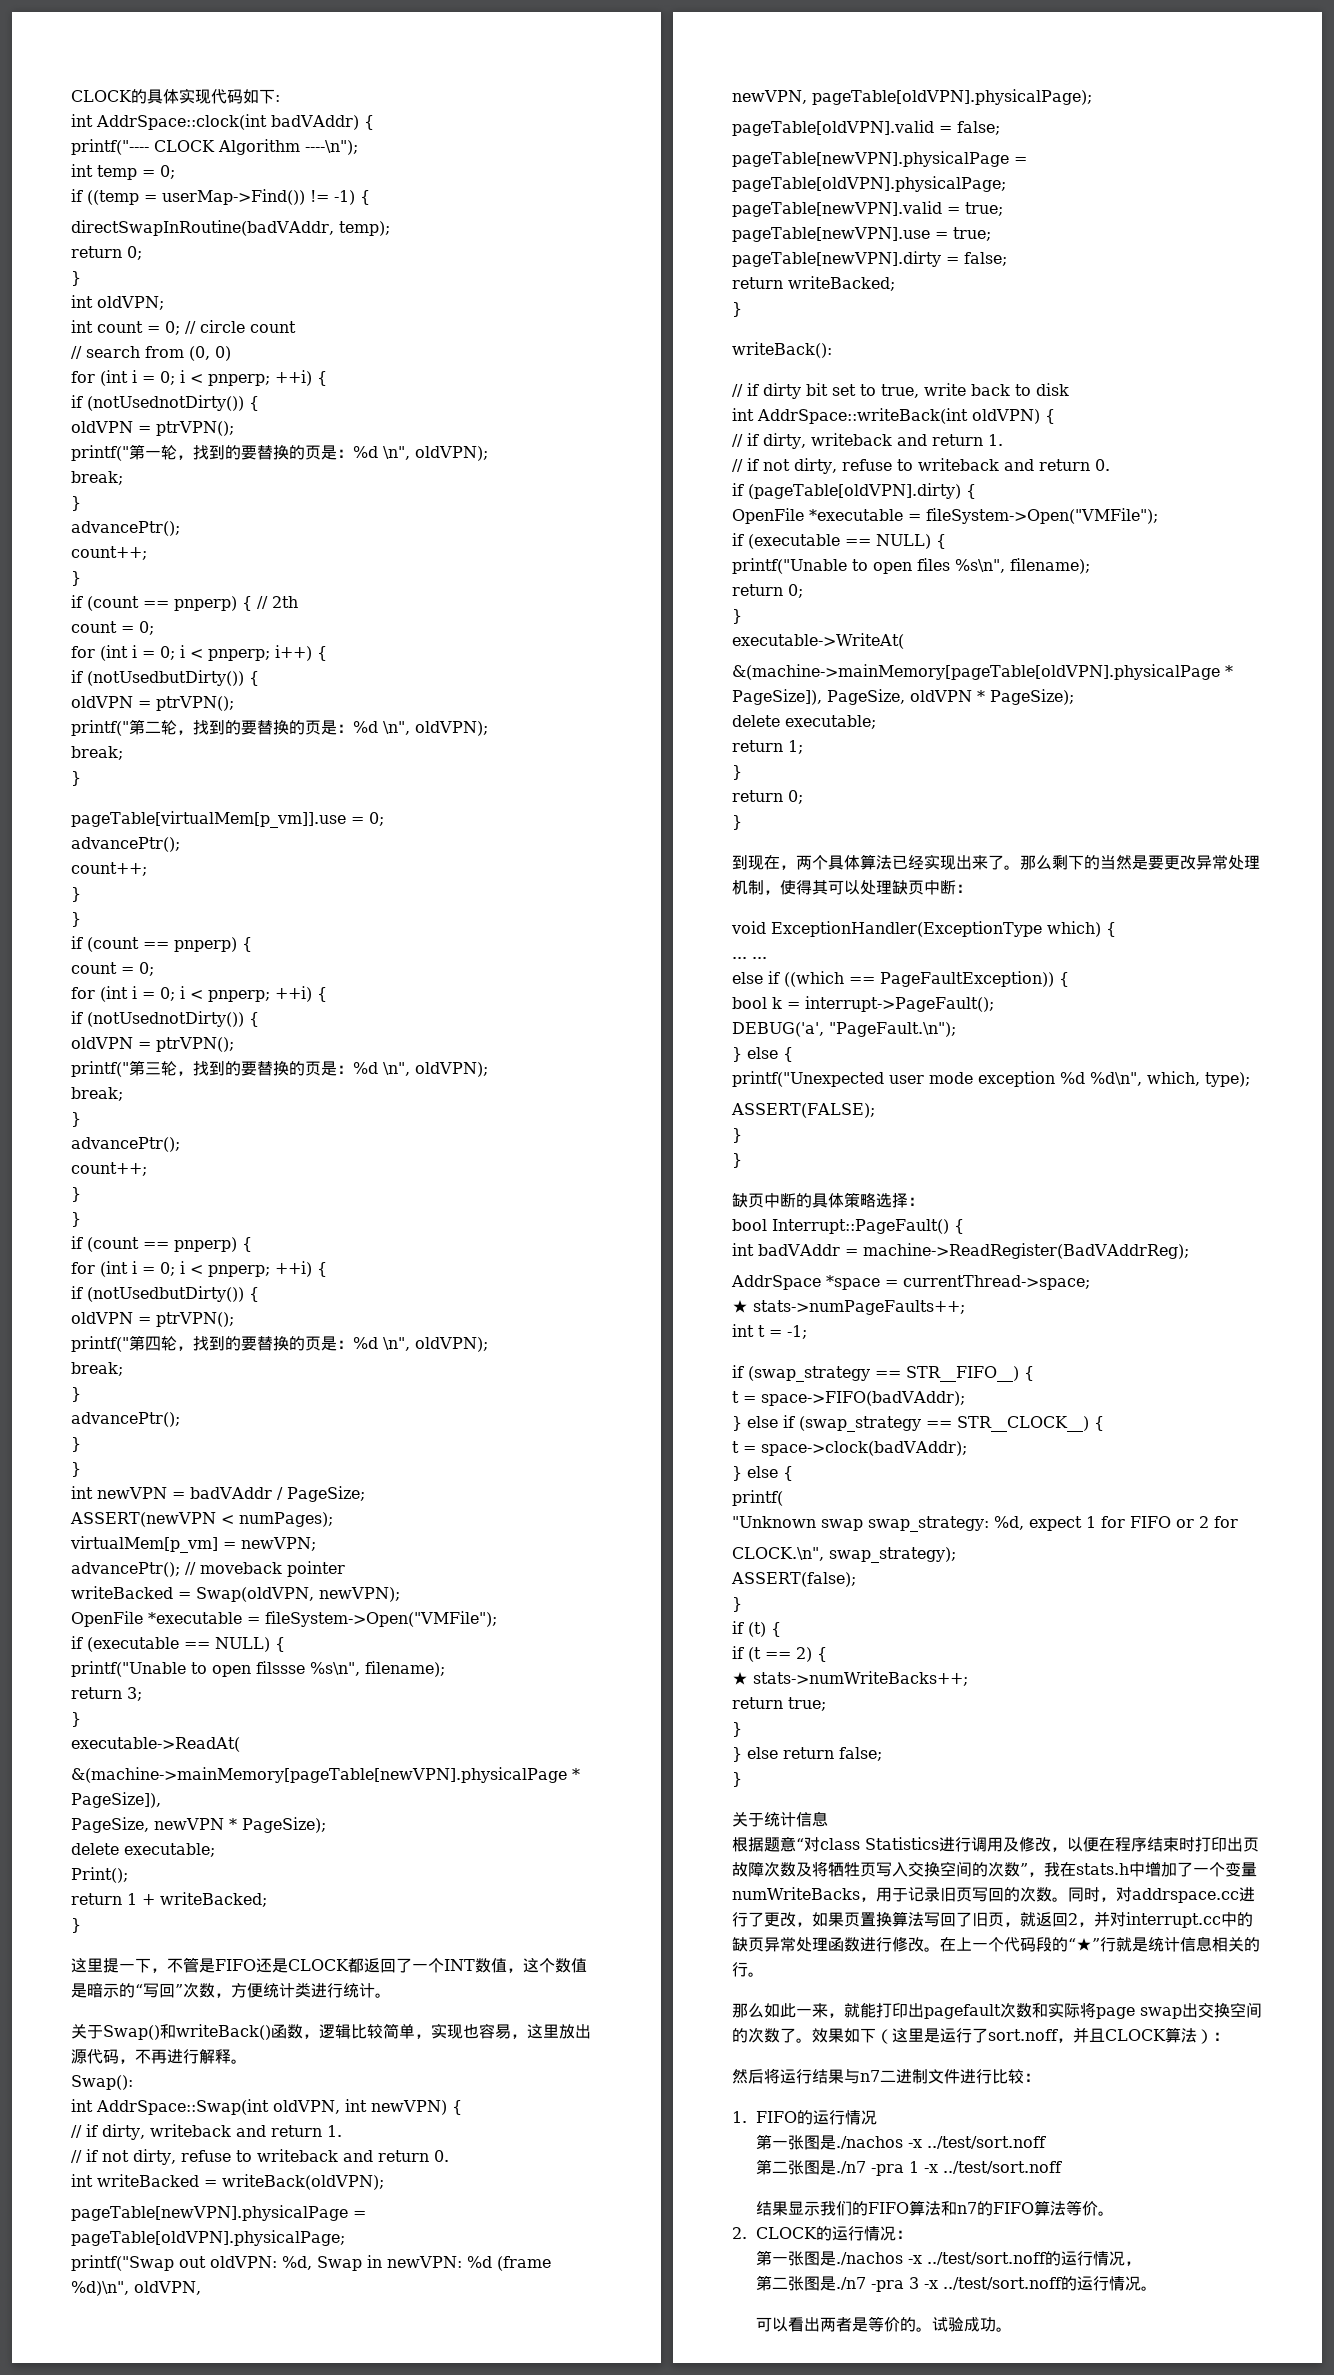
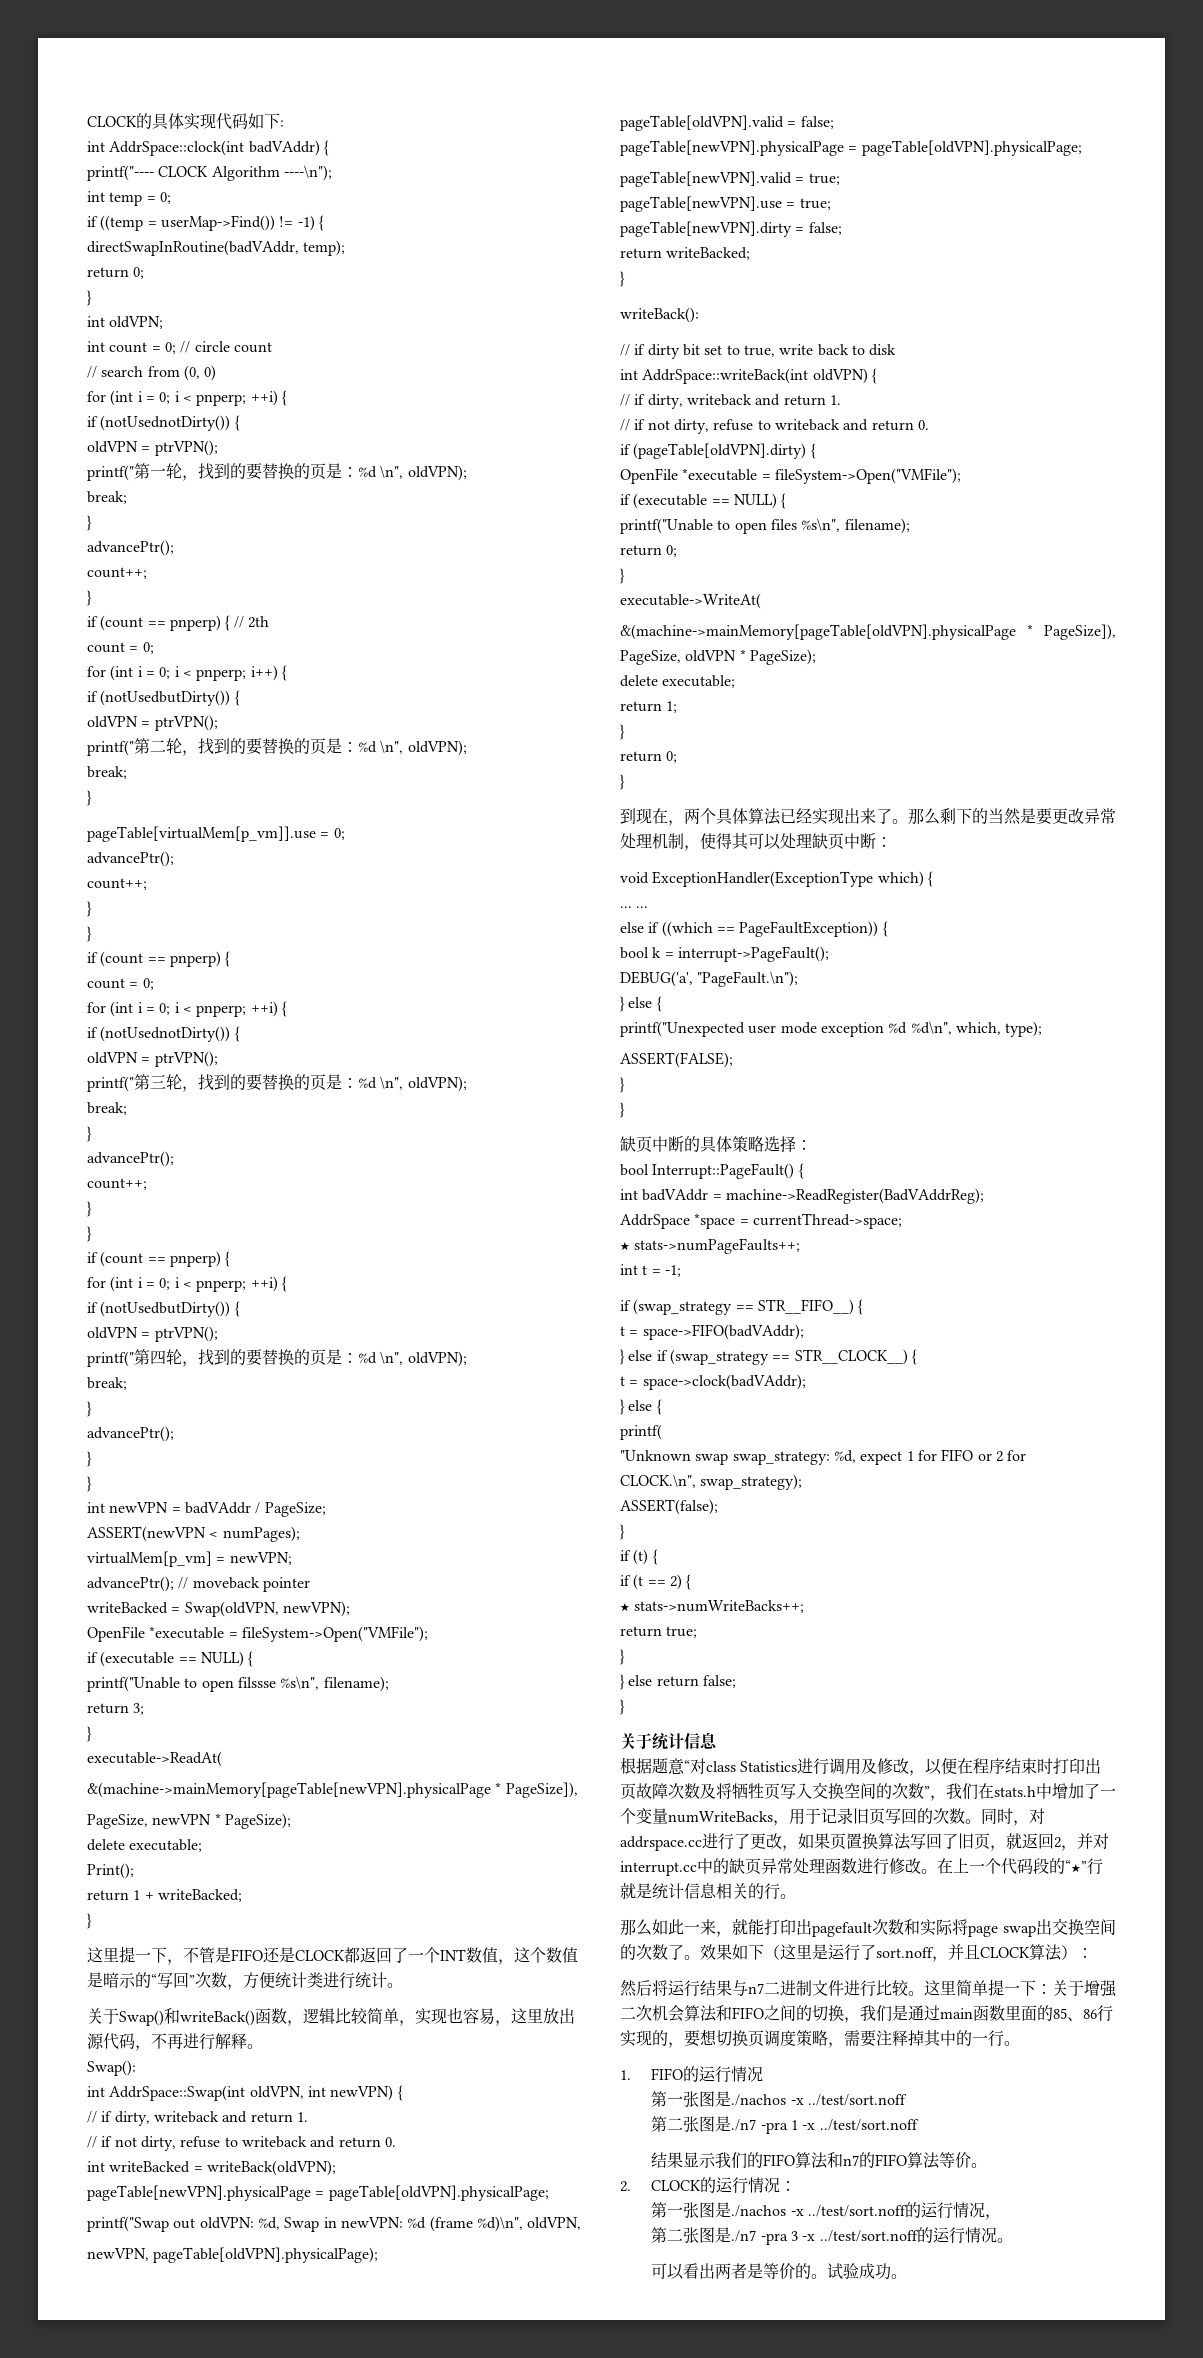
- 根据题意“对class Statistics进行调用及修改，以便在程序结束时打印出页故障次数及将牺牲页写入交换空间的次数”，我在stats.h中增加了一个变量numWriteBacks，用于记录旧页写回的次数。
+ 根据题意“对class Statistics进行调用及修改，以便在程序结束时打印出页故障次数及将牺牲页写入交换空间的次数”，我们在stats.h中增加了一个变量numWriteBacks，用于记录旧页写回的次数。
- 然后将运行结果与n7二进制文件进行比较：
+ 然后将运行结果与n7二进制文件进行比较。这里简单提一下：关于增强二次机会算法和FIFO之间的切换，我们是通过main函数里面的85、86行实现的，要想切换页调度策略，需要注释掉其中的一行。

